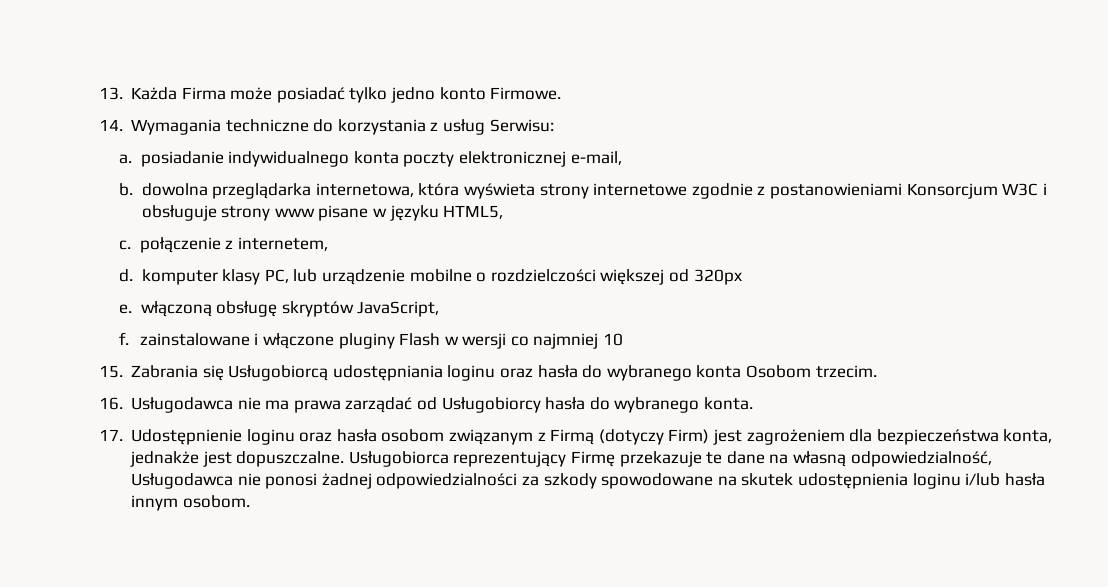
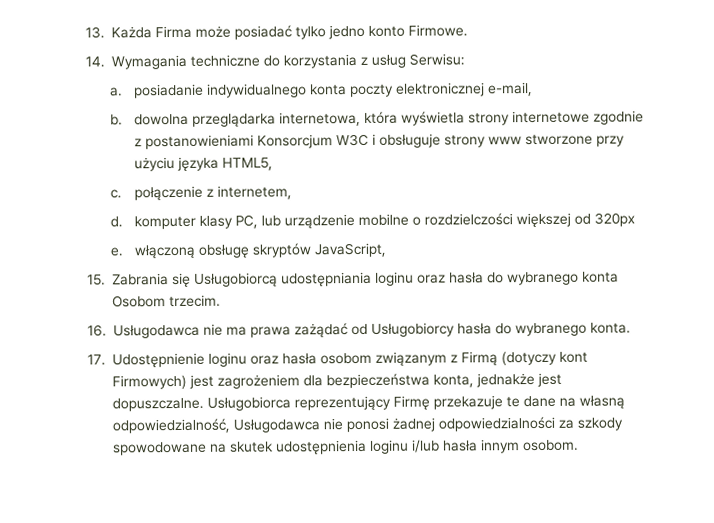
- b. dowolna przeglądarka internetowa, która wyświeta strony internetowe zgodnie z postanowieniami Konsorcjum W3C i obsługuje strony www pisane w języku HTML5,
+ b. dowolna przeglądarka internetowa, która wyświetla strony internetowe zgodnie z postanowieniami Konsorcjum W3C i obsługuje strony www stworzone przy użyciu języka HTML5,
- f. zainstalowane i włączone pluginy Flash w wersji co najmniej 10
- 16. Usługodawca nie ma prawa zarządać od Usługobiorcy hasła do wybranego konta.
+ 16. Usługodawca nie ma prawa zażądać od Usługobiorcy hasła do wybranego konta.
- 17. Udostępnienie loginu oraz hasła osobom związanym z Firmą (dotyczy Firm) jest zagrożeniem dla bezpieczeństwa konta, jednakże jest dopuszczalne.
+ 17. Udostępnienie loginu oraz hasła osobom związanym z Firmą (dotyczy kont Firmowych) jest zagrożeniem dla bezpieczeństwa konta, jednakże jest dopuszczalne.

